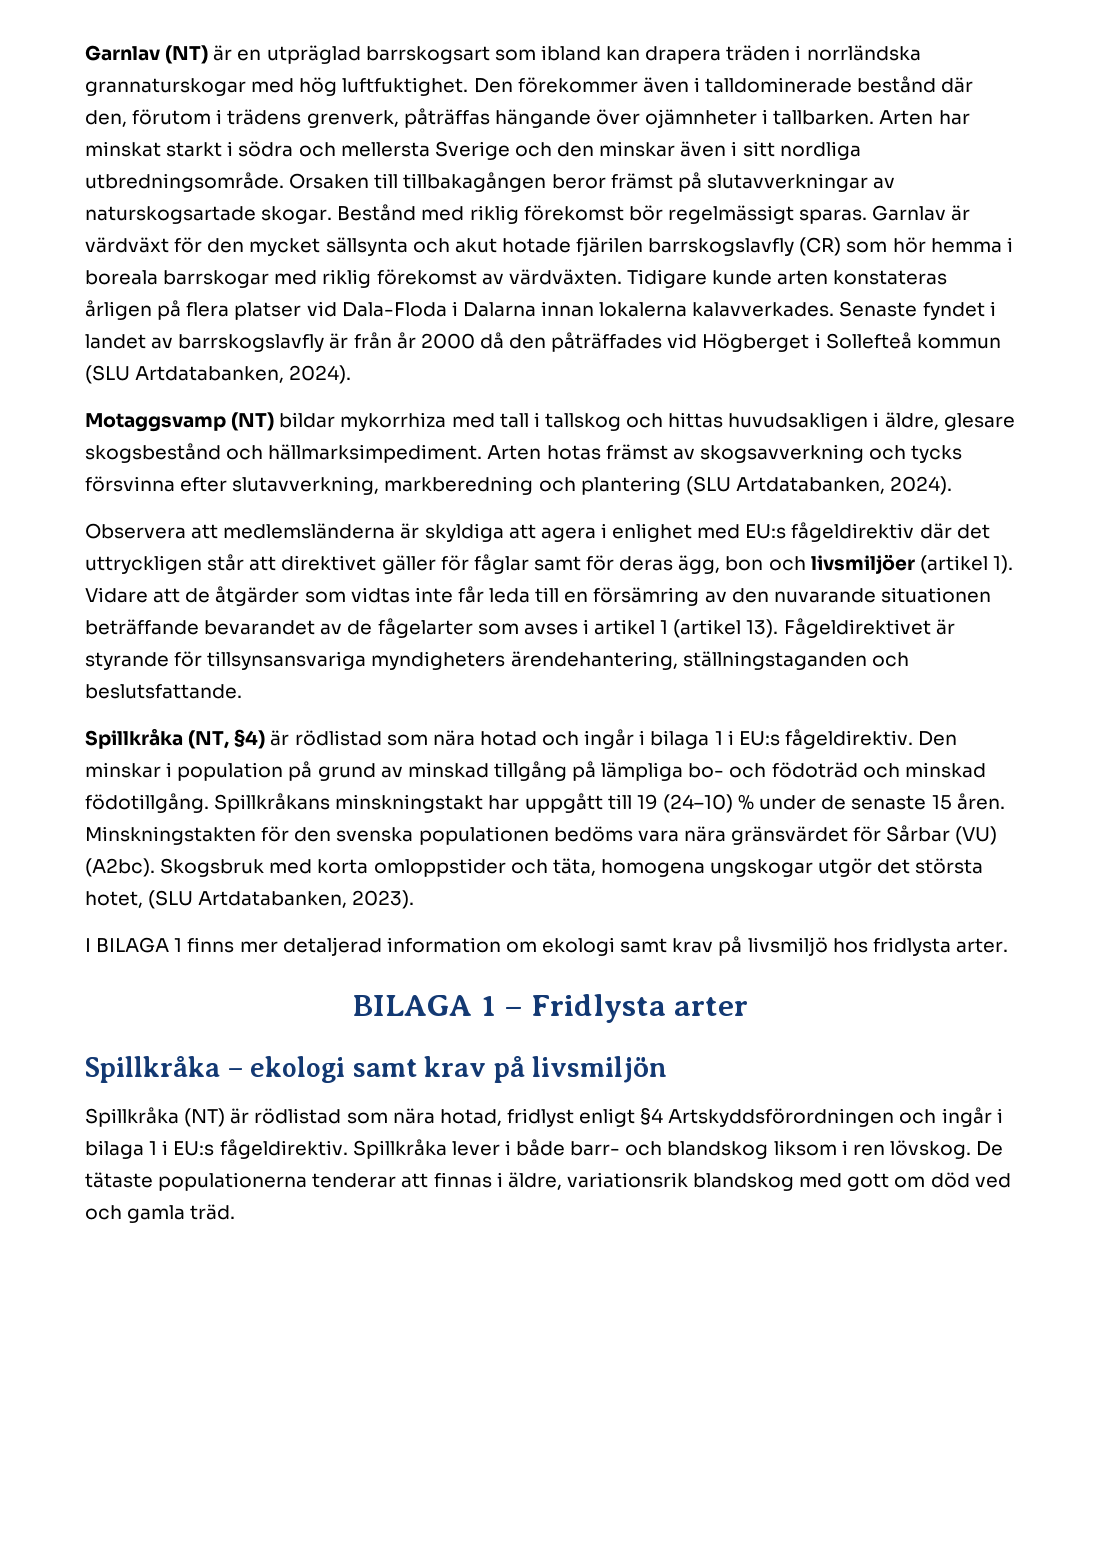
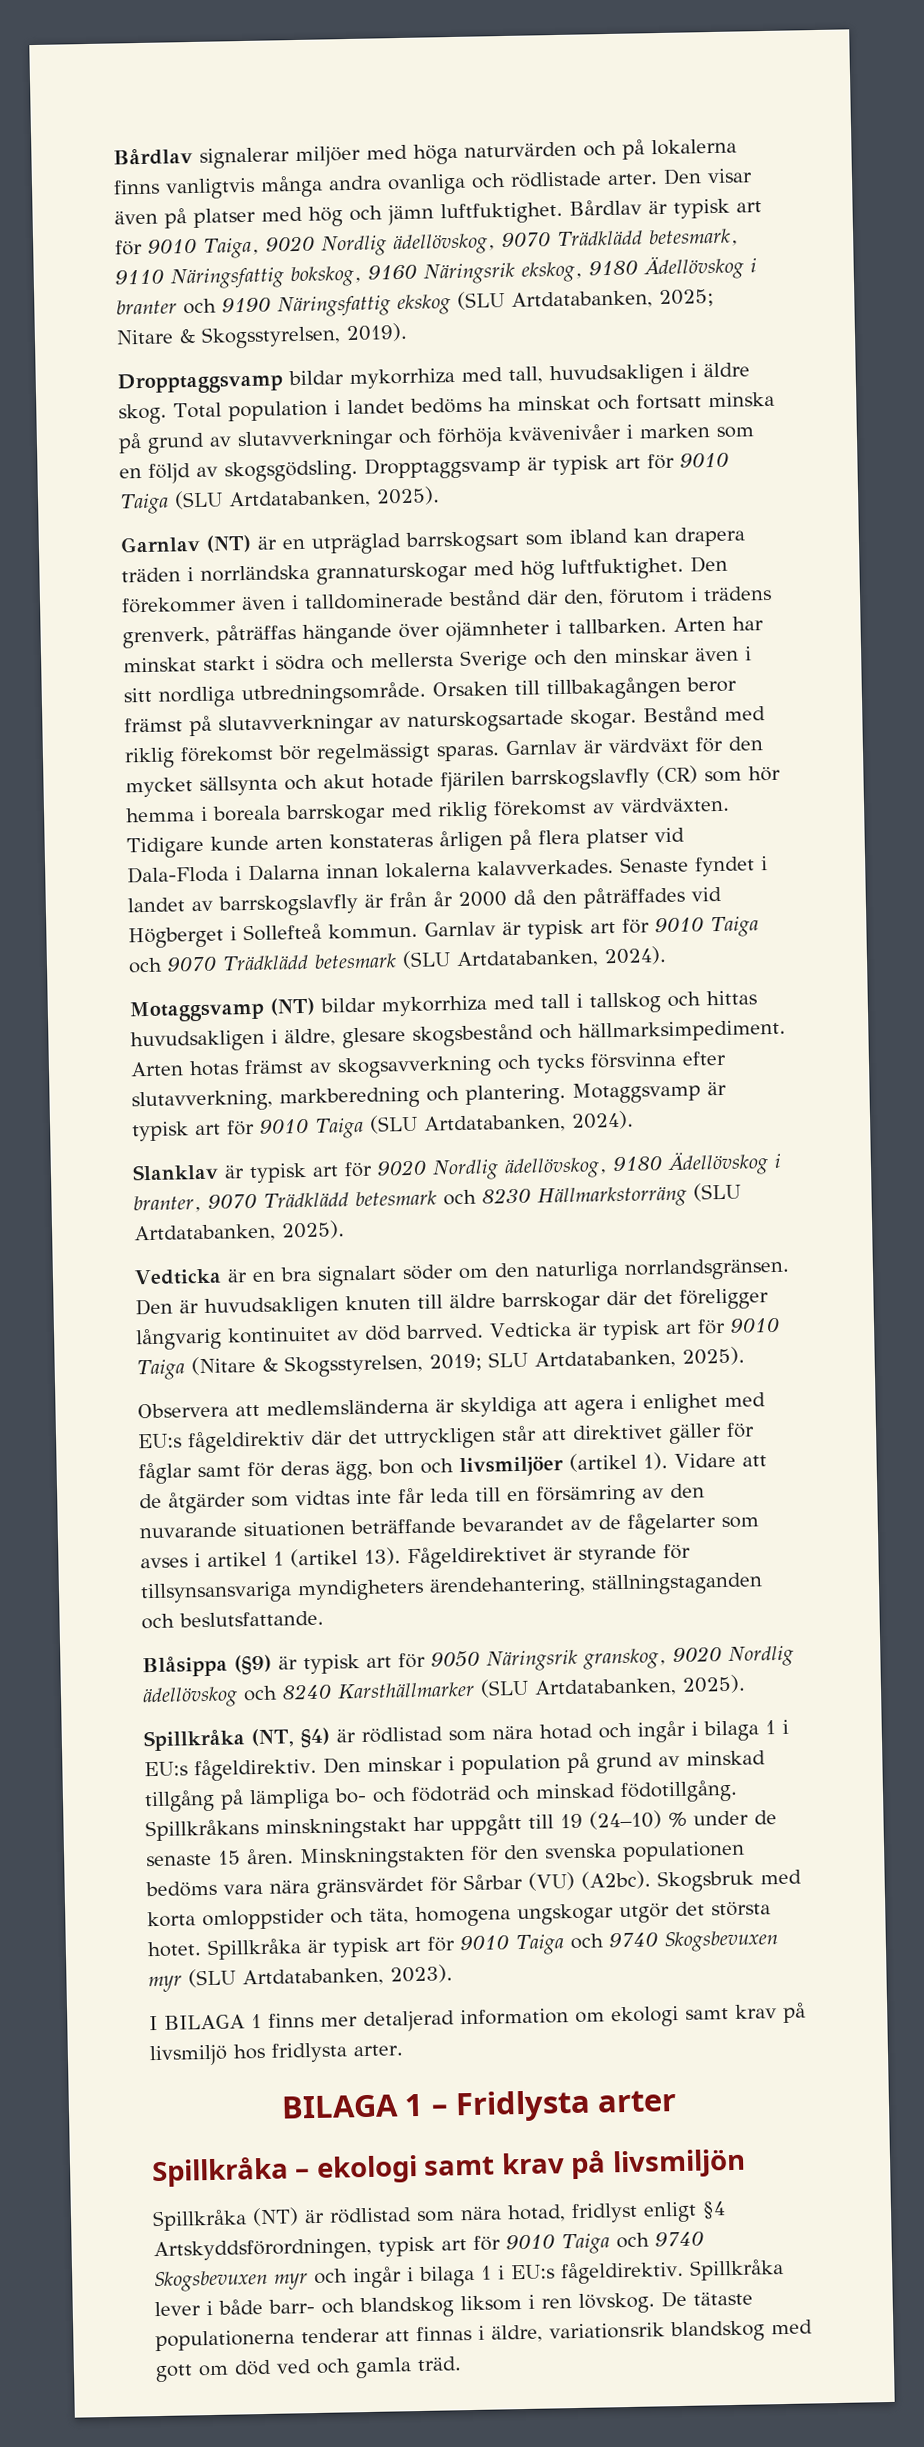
+ Bårdlav signalerar miljöer med höga naturvärden och på lokalerna finns vanligtvis många andra ovanliga och rödlistade arter. Den visar även på platser med hög och jämn luftfuktighet. Bårdlav är typisk art för 9010 Taiga, 9020 Nordlig ädellövskog, 9070 Trädklädd betesmark, 9110 Näringsfattig bokskog, 9160 Näringsrik ekskog, 9180 Ädellövskog i branter och 9190 Näringsfattig ekskog (SLU Artdatabanken, 2025; Nitare & Skogsstyrelsen, 2019).
+ Dropptaggsvamp bildar mykorrhiza med tall, huvudsakligen i äldre skog. Total population i landet bedöms ha minskat och fortsatt minska på grund av slutavverkningar och förhöja kvävenivåer i marken som en följd av skogsgödsling. Dropptaggsvamp är typisk art för 9010 Taiga (SLU Artdatabanken, 2025).
- Senaste fyndet i landet av barrskogslavfly är från år 2000 då den påträffades vid Högberget i Sollefteå kommun (SLU Artdatabanken, 2024).
+ Senaste fyndet i landet av barrskogslavfly är från år 2000 då den påträffades vid Högberget i Sollefteå kommun. Garnlav är typisk art för 9010 Taiga och 9070 Trädklädd betesmark (SLU Artdatabanken, 2024).
- Arten hotas främst av skogsavverkning och tycks försvinna efter slutavverkning, markberedning och plantering (SLU Artdatabanken, 2024).
+ Arten hotas främst av skogsavverkning och tycks försvinna efter slutavverkning, markberedning och plantering. Motaggsvamp är typisk art för 9010 Taiga (SLU Artdatabanken, 2024).
+ Slanklav är typisk art för 9020 Nordlig ädellövskog, 9180 Ädellövskog i branter, 9070 Trädklädd betesmark och 8230 Hällmarkstorräng (SLU Artdatabanken, 2025).
+ Vedticka är en bra signalart söder om den naturliga norrlandsgränsen. Den är huvudsakligen knuten till äldre barrskogar där det föreligger långvarig kontinuitet av död barrved. Vedticka är typisk art för 9010 Taiga (Nitare & Skogsstyrelsen, 2019; SLU Artdatabanken, 2025).
+ Blåsippa (§9) är typisk art för 9050 Näringsrik granskog, 9020 Nordlig ädellövskog och 8240 Karsthällmarker (SLU Artdatabanken, 2025).
- Skogsbruk med korta omloppstider och täta, homogena ungskogar utgör det största hotet, (SLU Artdatabanken, 2023).
+ Skogsbruk med korta omloppstider och täta, homogena ungskogar utgör det största hotet. Spillkråka är typisk art för 9010 Taiga och 9740 Skogsbevuxen myr (SLU Artdatabanken, 2023).
- Spillkråka (NT) är rödlistad som nära hotad, fridlyst enligt §4 Artskyddsförordningen och ingår i bilaga 1 i EU:s fågeldirektiv.
+ Spillkråka (NT) är rödlistad som nära hotad, fridlyst enligt §4 Artskyddsförordningen, typisk art för 9010 Taiga och 9740 Skogsbevuxen myr och ingår i bilaga 1 i EU:s fågeldirektiv.

